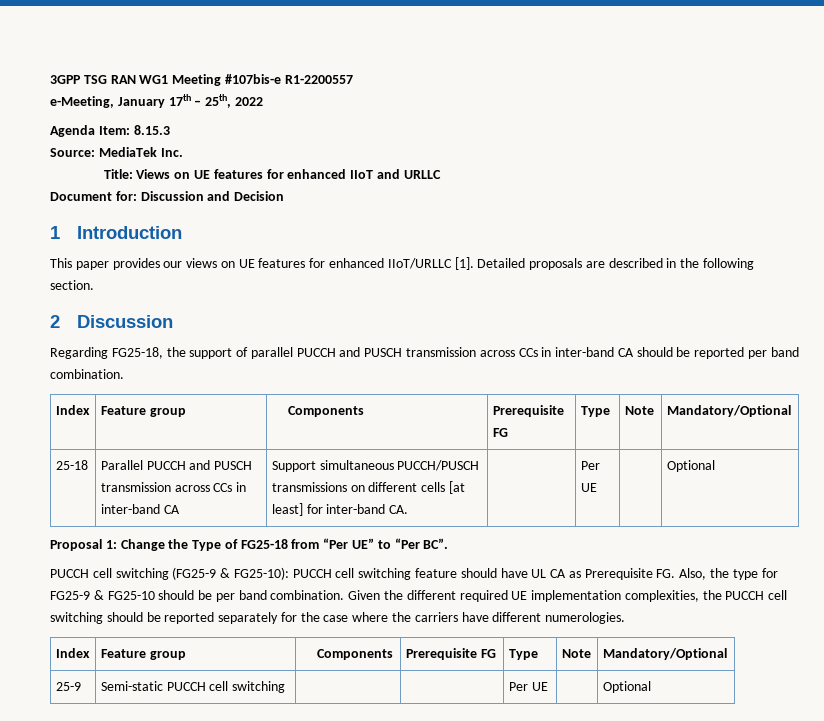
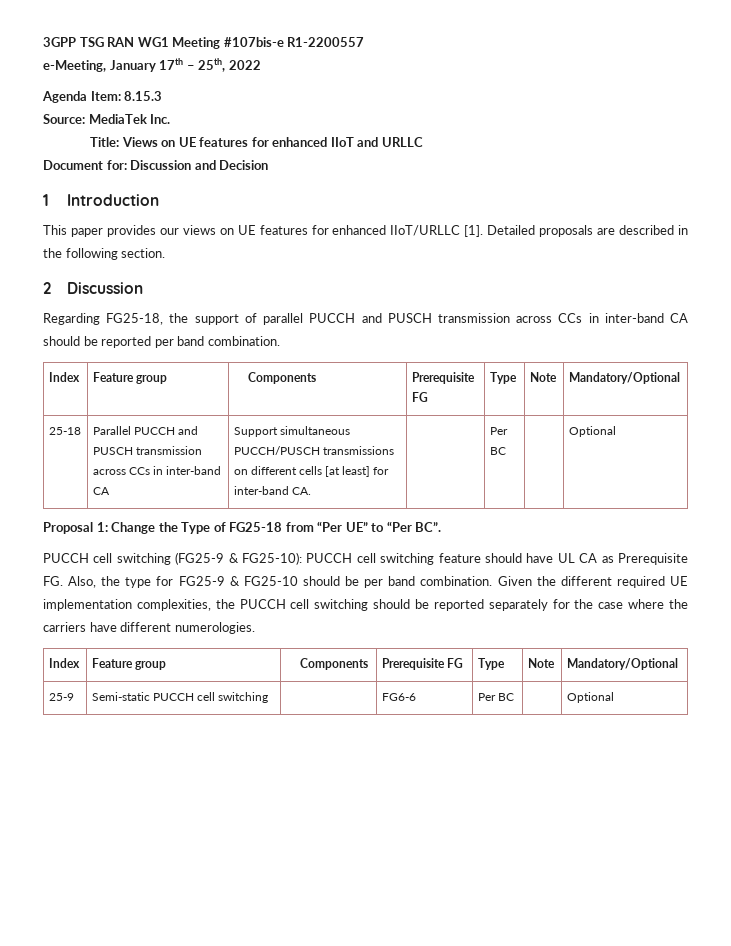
- 25-18 | Parallel PUCCH and PUSCH transmission across CCs in inter-band CA | Support simultaneous PUCCH/PUSCH transmissions on different cells [at least] for inter-band CA. | | Per UE | | Optional
+ 25-18 | Parallel PUCCH and PUSCH transmission across CCs in inter-band CA | Support simultaneous PUCCH/PUSCH transmissions on different cells [at least] for inter-band CA. | | Per BC | | Optional
- 25-9 | Semi-static PUCCH cell switching | | | Per UE | | Optional
+ 25-9 | Semi-static PUCCH cell switching | | FG6-6 | Per BC | | Optional

